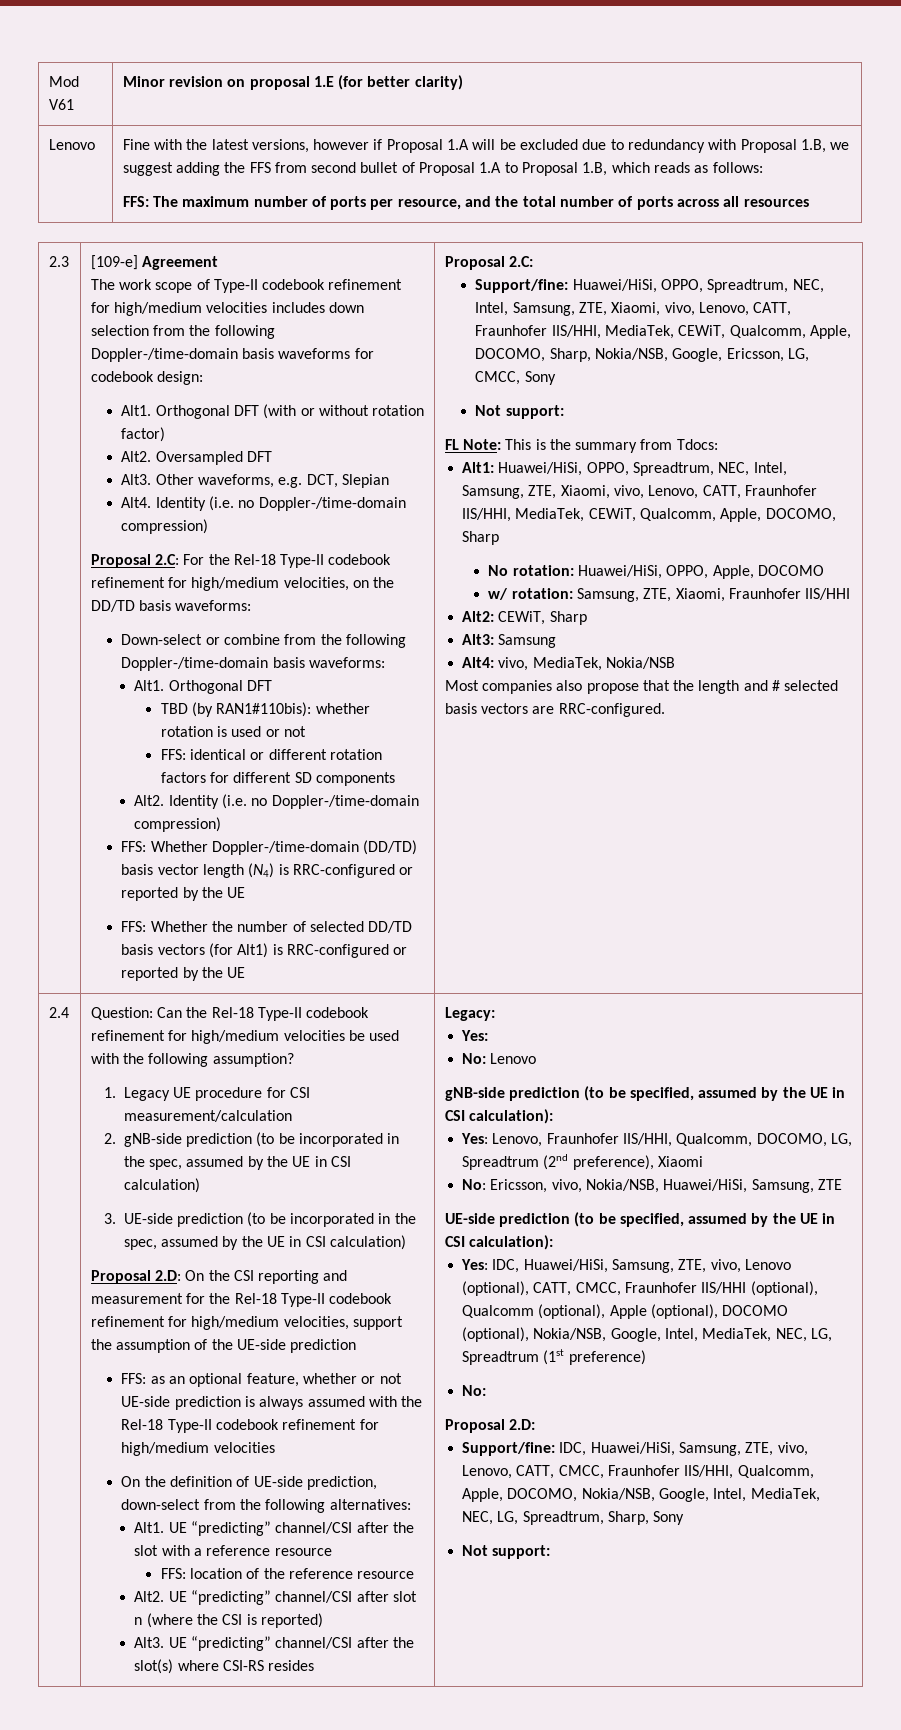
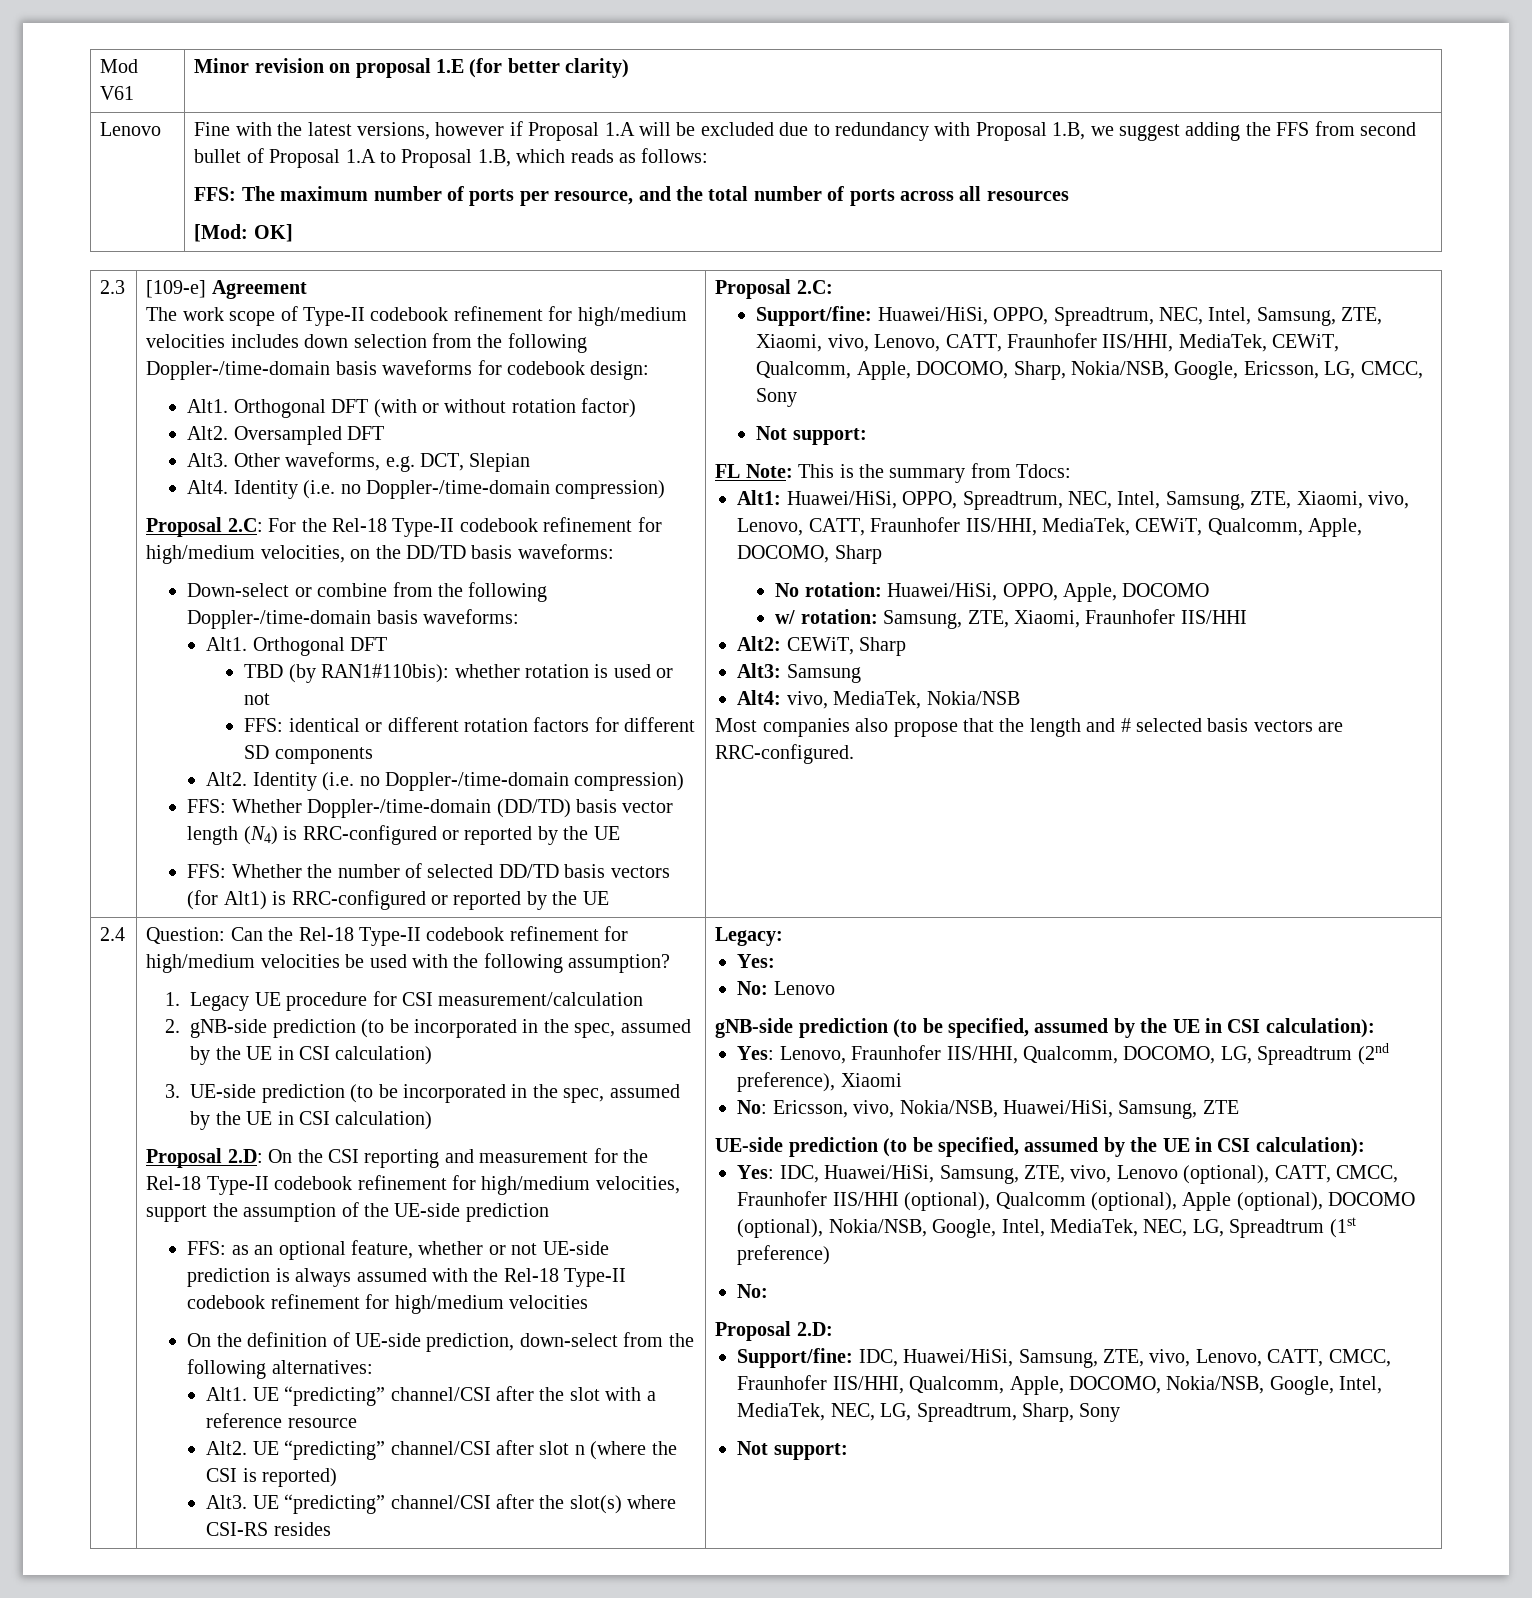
+ [Mod: OK]
- FFS: location of the reference resource

